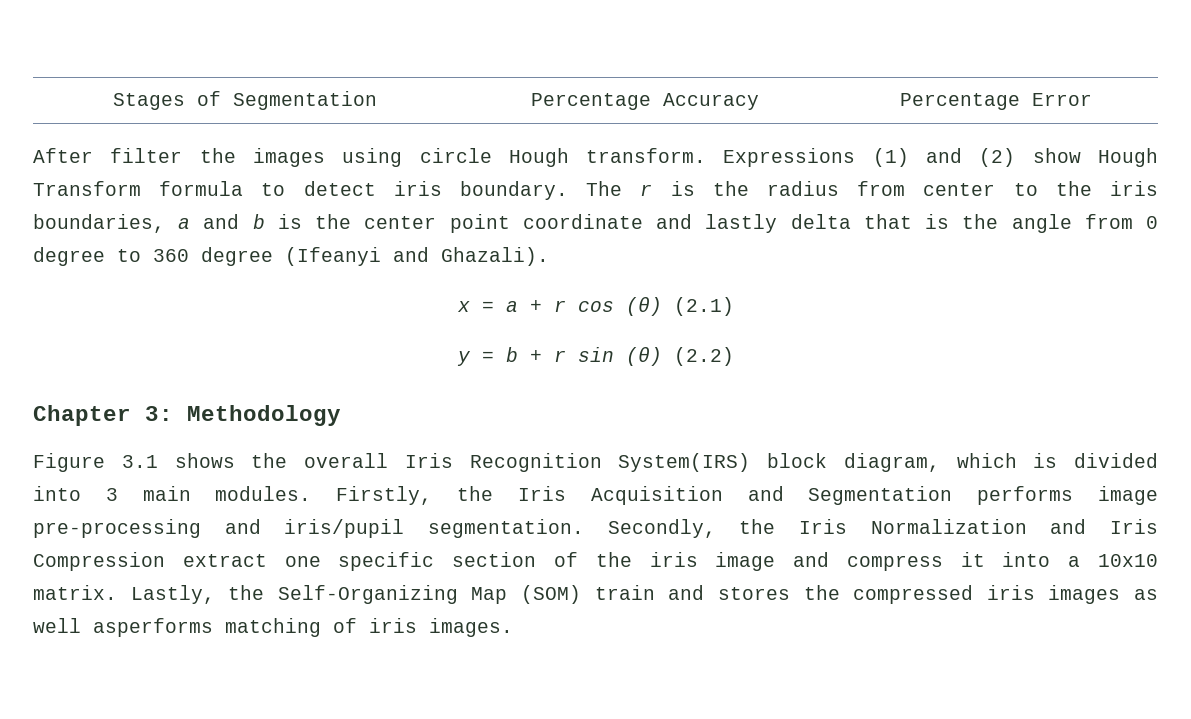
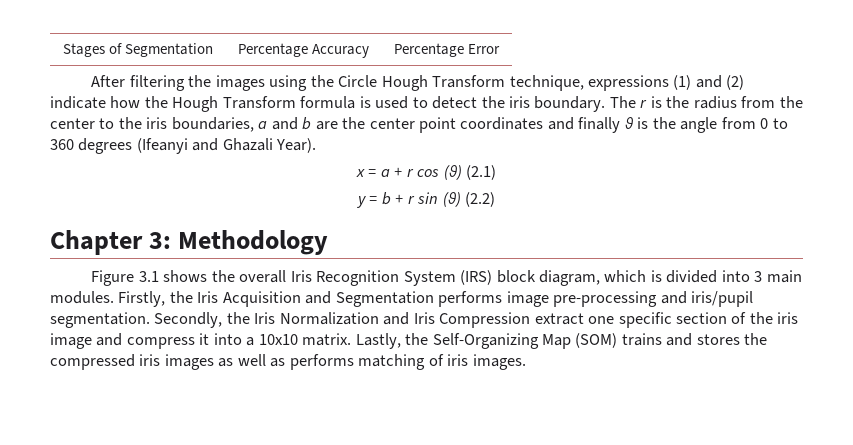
- After filter the images using circle Hough transform. Expressions (1) and (2) show Hough Transform formula to detect iris boundary.
+ After filtering the images using the Circle Hough Transform technique, expressions (1) and (2) indicate how the Hough Transform formula is used to detect the iris boundary.
- The r is the radius from center to the iris boundaries, a and b is the center point coordinate and lastly delta that is the angle from 0 degree to 360 degree (Ifeanyi and Ghazali).
+ The r is the radius from the center to the iris boundaries, a and b are the center point coordinates and finally θ is the angle from 0 to 360 degrees (Ifeanyi and Ghazali Year).
- Figure 3.1 shows the overall Iris Recognition System(IRS) block diagram, which is divided into 3 main modules.
+ Figure 3.1 shows the overall Iris Recognition System (IRS) block diagram, which is divided into 3 main modules.
- Lastly, the Self-Organizing Map (SOM) train and stores the compressed iris images as well asperforms matching of iris images.
+ Lastly, the Self-Organizing Map (SOM) trains and stores the compressed iris images as well as performs matching of iris images.

